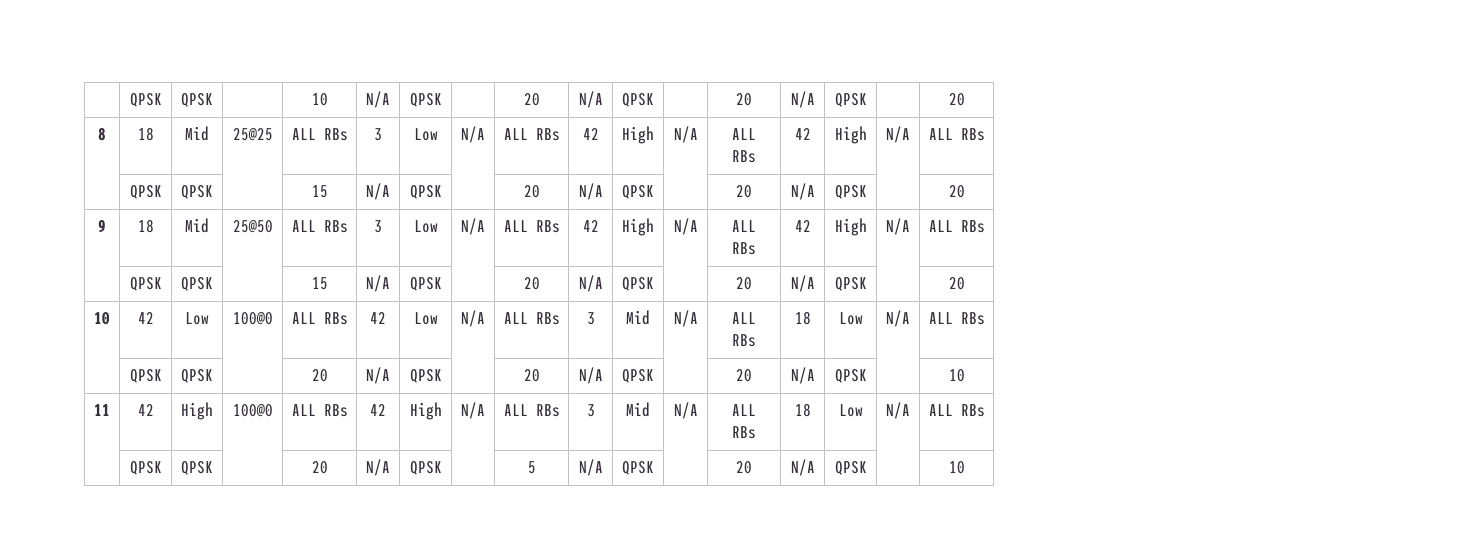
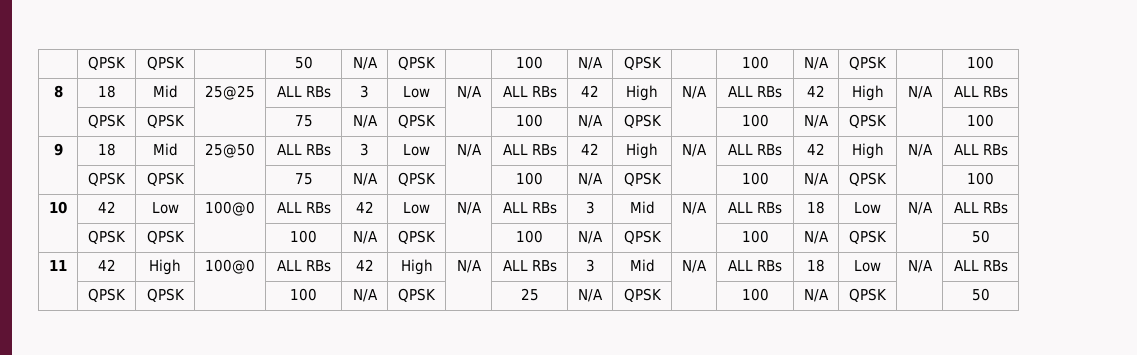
- | QPSK | QPSK | | 10 | N/A | QPSK | | 20 | N/A | QPSK | | 20 | N/A | QPSK | | 20
+ | QPSK | QPSK | | 50 | N/A | QPSK | | 100 | N/A | QPSK | | 100 | N/A | QPSK | | 100
  8 | 18 | Mid | 25@25 | ALL RBs | 3 | Low | N/A | ALL RBs | 42 | High | N/A | ALL RBs | 42 | High | N/A | ALL RBs
- | QPSK | QPSK | | 15 | N/A | QPSK | | 20 | N/A | QPSK | | 20 | N/A | QPSK | | 20
+ | QPSK | QPSK | | 75 | N/A | QPSK | | 100 | N/A | QPSK | | 100 | N/A | QPSK | | 100
  9 | 18 | Mid | 25@50 | ALL RBs | 3 | Low | N/A | ALL RBs | 42 | High | N/A | ALL RBs | 42 | High | N/A | ALL RBs
- | QPSK | QPSK | | 15 | N/A | QPSK | | 20 | N/A | QPSK | | 20 | N/A | QPSK | | 20
+ | QPSK | QPSK | | 75 | N/A | QPSK | | 100 | N/A | QPSK | | 100 | N/A | QPSK | | 100
- | QPSK | QPSK | | 20 | N/A | QPSK | | 20 | N/A | QPSK | | 20 | N/A | QPSK | | 10
+ | QPSK | QPSK | | 100 | N/A | QPSK | | 100 | N/A | QPSK | | 100 | N/A | QPSK | | 50
- | QPSK | QPSK | | 20 | N/A | QPSK | | 5 | N/A | QPSK | | 20 | N/A | QPSK | | 10
+ | QPSK | QPSK | | 100 | N/A | QPSK | | 25 | N/A | QPSK | | 100 | N/A | QPSK | | 50

